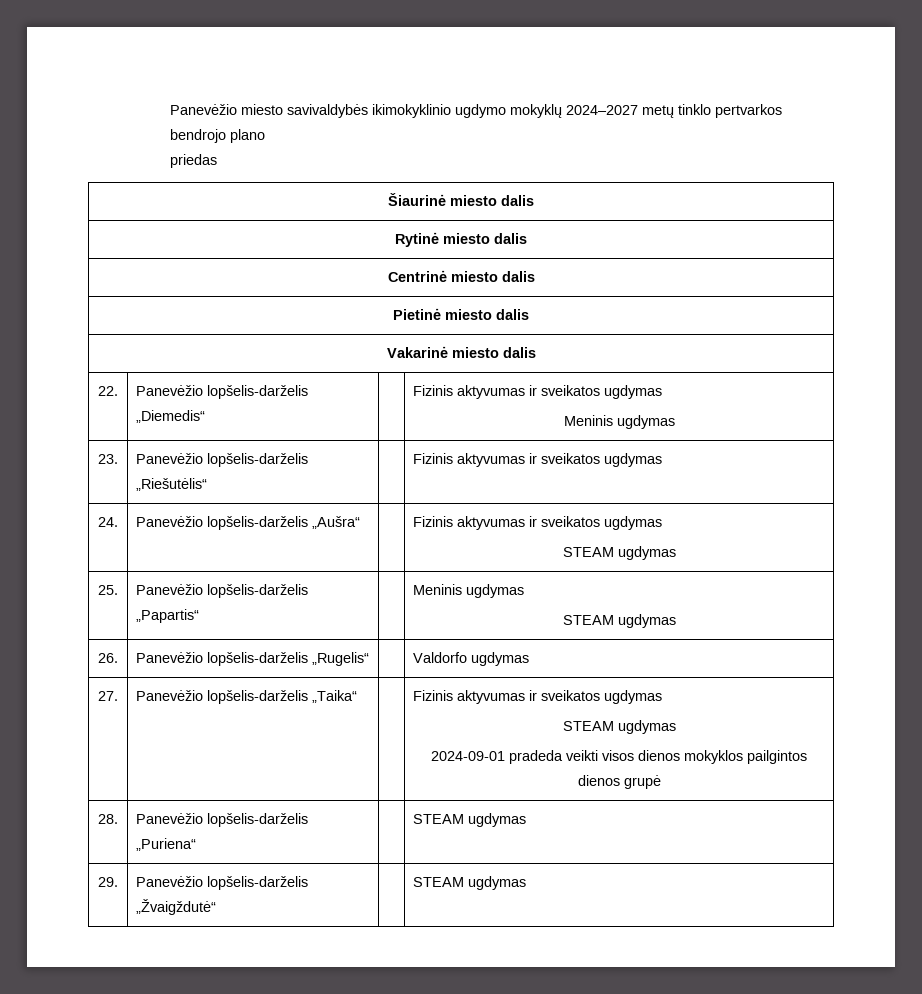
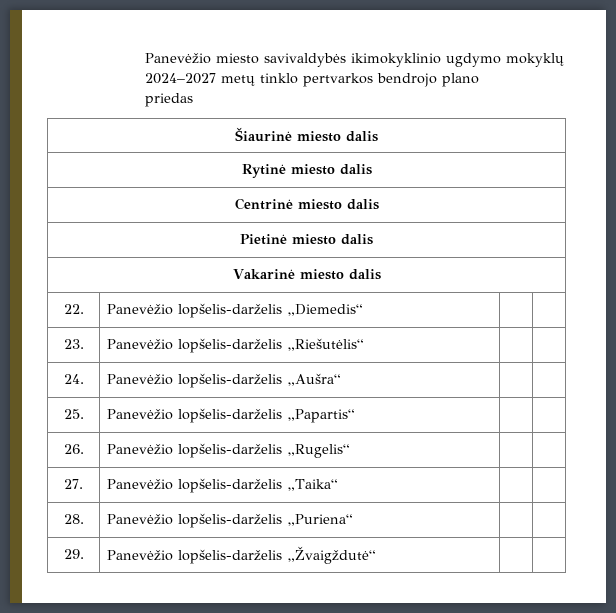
- 22. | Panevėžio lopšelis-darželis „Diemedis“ | | Fizinis aktyvumas ir sveikatos ugdymas
- Meninis ugdymas
+ 22. | Panevėžio lopšelis-darželis „Diemedis“ | |
- 23. | Panevėžio lopšelis-darželis „Riešutėlis“ | | Fizinis aktyvumas ir sveikatos ugdymas
+ 23. | Panevėžio lopšelis-darželis „Riešutėlis“ | |
- 24. | Panevėžio lopšelis-darželis „Aušra“ | | Fizinis aktyvumas ir sveikatos ugdymas
- STEAM ugdymas
+ 24. | Panevėžio lopšelis-darželis „Aušra“ | |
- 25. | Panevėžio lopšelis-darželis „Papartis“ | | Meninis ugdymas
- STEAM ugdymas
+ 25. | Panevėžio lopšelis-darželis „Papartis“ | |
- 26. | Panevėžio lopšelis-darželis „Rugelis“ | | Valdorfo ugdymas
+ 26. | Panevėžio lopšelis-darželis „Rugelis“ | |
- 27. | Panevėžio lopšelis-darželis „Taika“ | | Fizinis aktyvumas ir sveikatos ugdymas
- STEAM ugdymas
- 2024-09-01 pradeda veikti visos dienos mokyklos pailgintos dienos grupė
+ 27. | Panevėžio lopšelis-darželis „Taika“ | |
- 28. | Panevėžio lopšelis-darželis „Puriena“ | | STEAM ugdymas
+ 28. | Panevėžio lopšelis-darželis „Puriena“ | |
- 29. | Panevėžio lopšelis-darželis „Žvaigždutė“ | | STEAM ugdymas
+ 29. | Panevėžio lopšelis-darželis „Žvaigždutė“ | |

